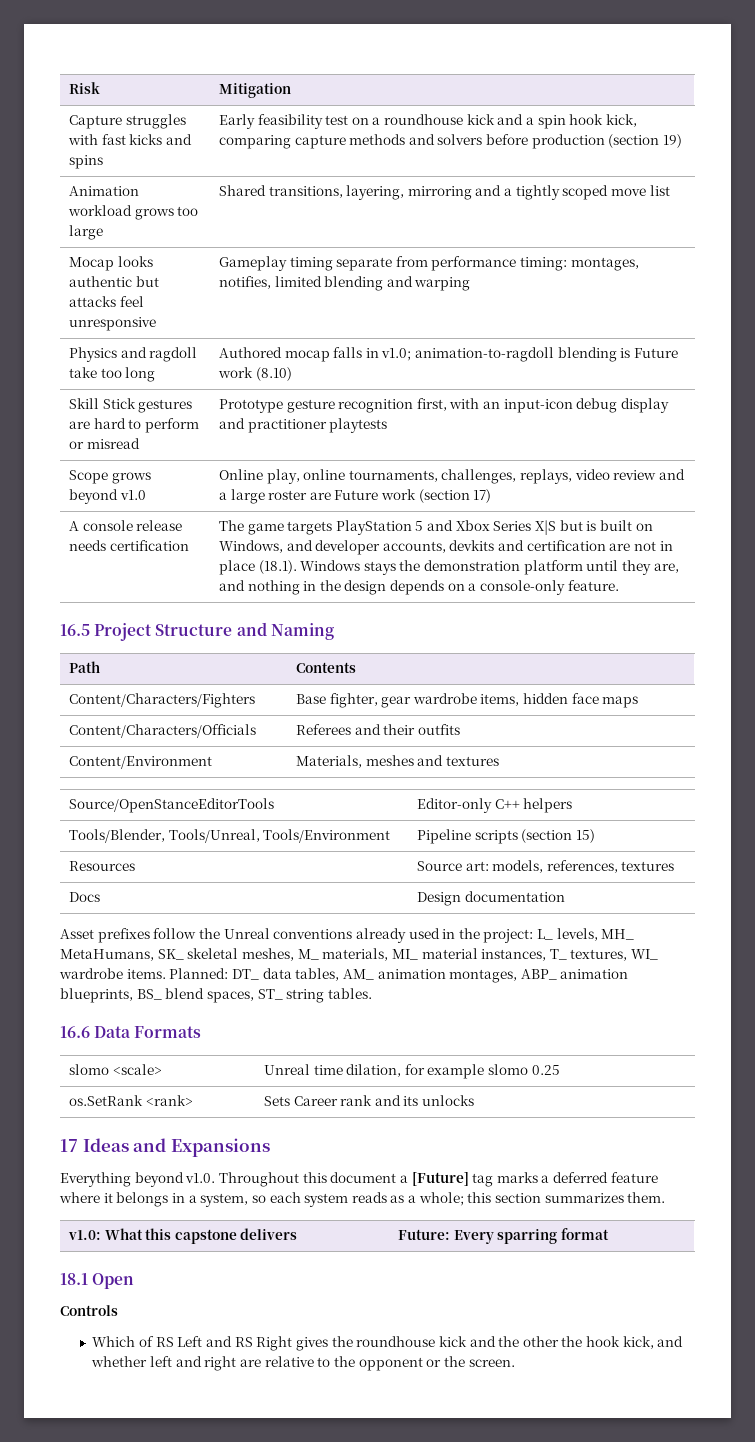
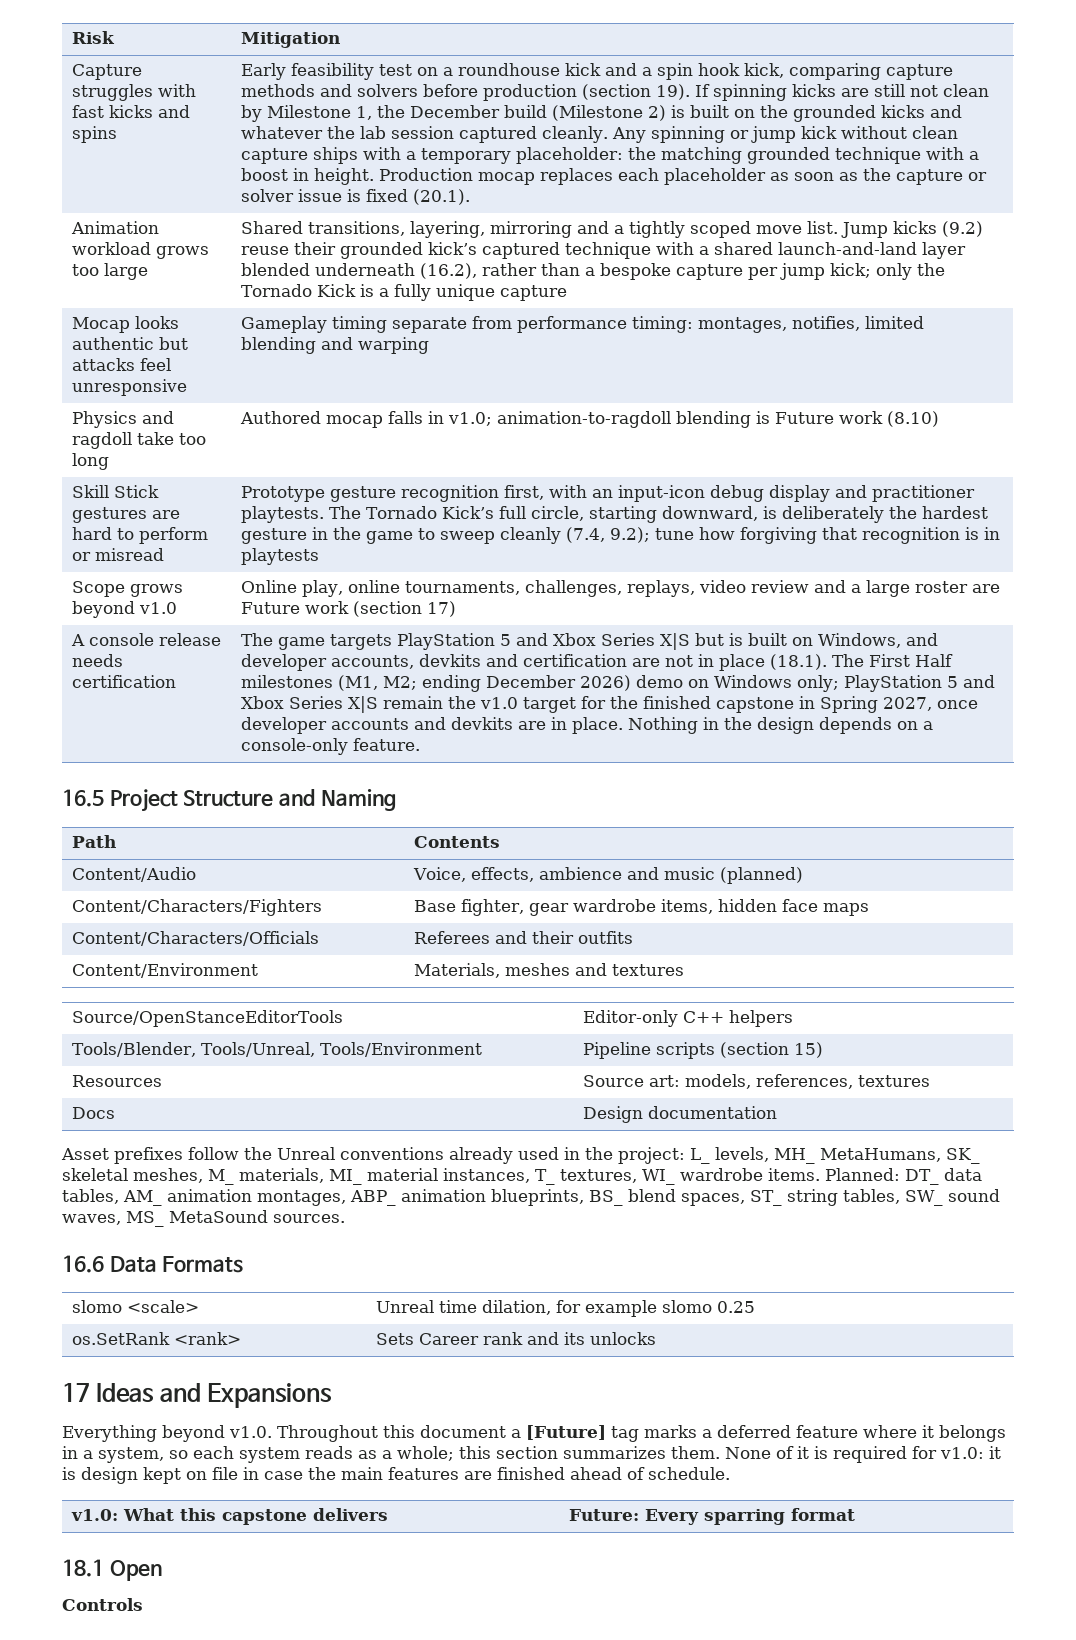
- Early feasibility test on a roundhouse kick and a spin hook kick, comparing capture methods and solvers before production (section 19)
+ Early feasibility test on a roundhouse kick and a spin hook kick, comparing capture methods and solvers before production (section 19). If spinning kicks are still not clean by Milestone 1, the December build (Milestone 2) is built on the grounded kicks and whatever the lab session captured cleanly. Any spinning or jump kick without clean capture ships with a temporary placeholder: the matching grounded technique with a boost in height. Production mocap replaces each placeholder as soon as the capture or solver issue is fixed (20.1).
- Shared transitions, layering, mirroring and a tightly scoped move list
+ Shared transitions, layering, mirroring and a tightly scoped move list. Jump kicks (9.2) reuse their grounded kick’s captured technique with a shared launch-and-land layer blended underneath (16.2), rather than a bespoke capture per jump kick; only the Tornado Kick is a fully unique capture
- Prototype gesture recognition first, with an input-icon debug display and practitioner playtests
+ Prototype gesture recognition first, with an input-icon debug display and practitioner playtests. The Tornado Kick’s full circle, starting downward, is deliberately the hardest gesture in the game to sweep cleanly (7.4, 9.2); tune how forgiving that recognition is in playtests
- The game targets PlayStation 5 and Xbox Series X|S but is built on Windows, and developer accounts, devkits and certification are not in place (18.1). Windows stays the demonstration platform until they are, and nothing in the design depends on a console-only feature.
+ The game targets PlayStation 5 and Xbox Series X|S but is built on Windows, and developer accounts, devkits and certification are not in place (18.1). The First Half milestones (M1, M2; ending December 2026) demo on Windows only; PlayStation 5 and Xbox Series X|S remain the v1.0 target for the finished capstone in Spring 2027, once developer accounts and devkits are in place. Nothing in the design depends on a console-only feature.
+ Content/Audio | Voice, effects, ambience and music (planned)
- Planned: DT_ data tables, AM_ animation montages, ABP_ animation blueprints, BS_ blend spaces, ST_ string tables.
+ Planned: DT_ data tables, AM_ animation montages, ABP_ animation blueprints, BS_ blend spaces, ST_ string tables, SW_ sound waves, MS_ MetaSound sources.
+ None of it is required for v1.0: it is design kept on file in case the main features are finished ahead of schedule.
- Which of RS Left and RS Right gives the roundhouse kick and the other the hook kick, and whether left and right are relative to the opponent or the screen.

